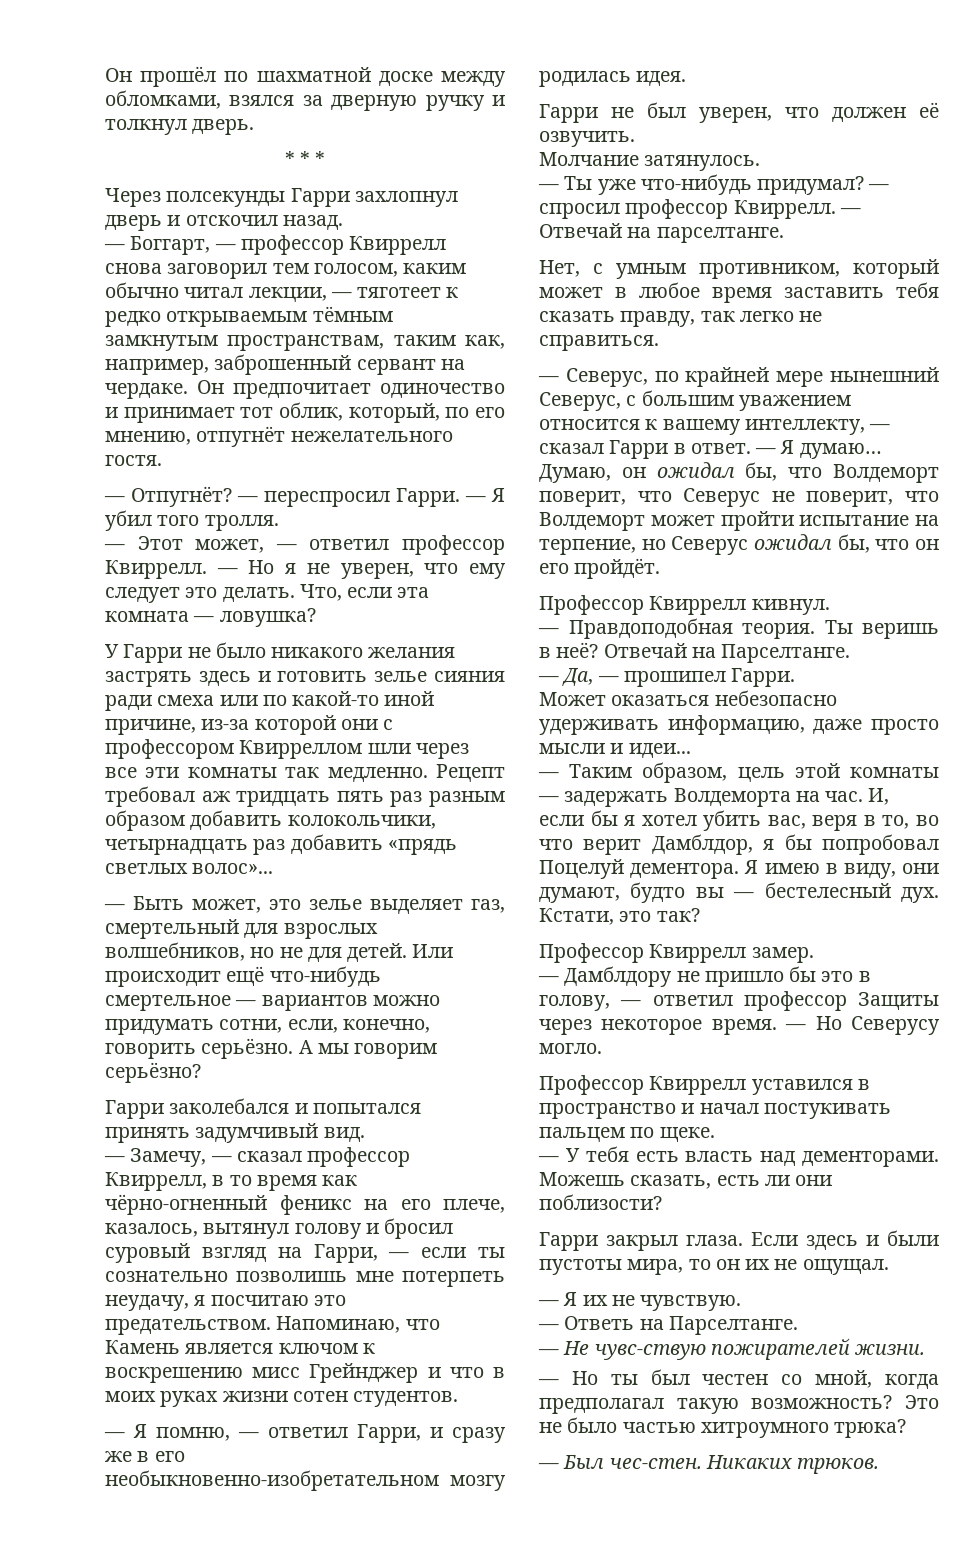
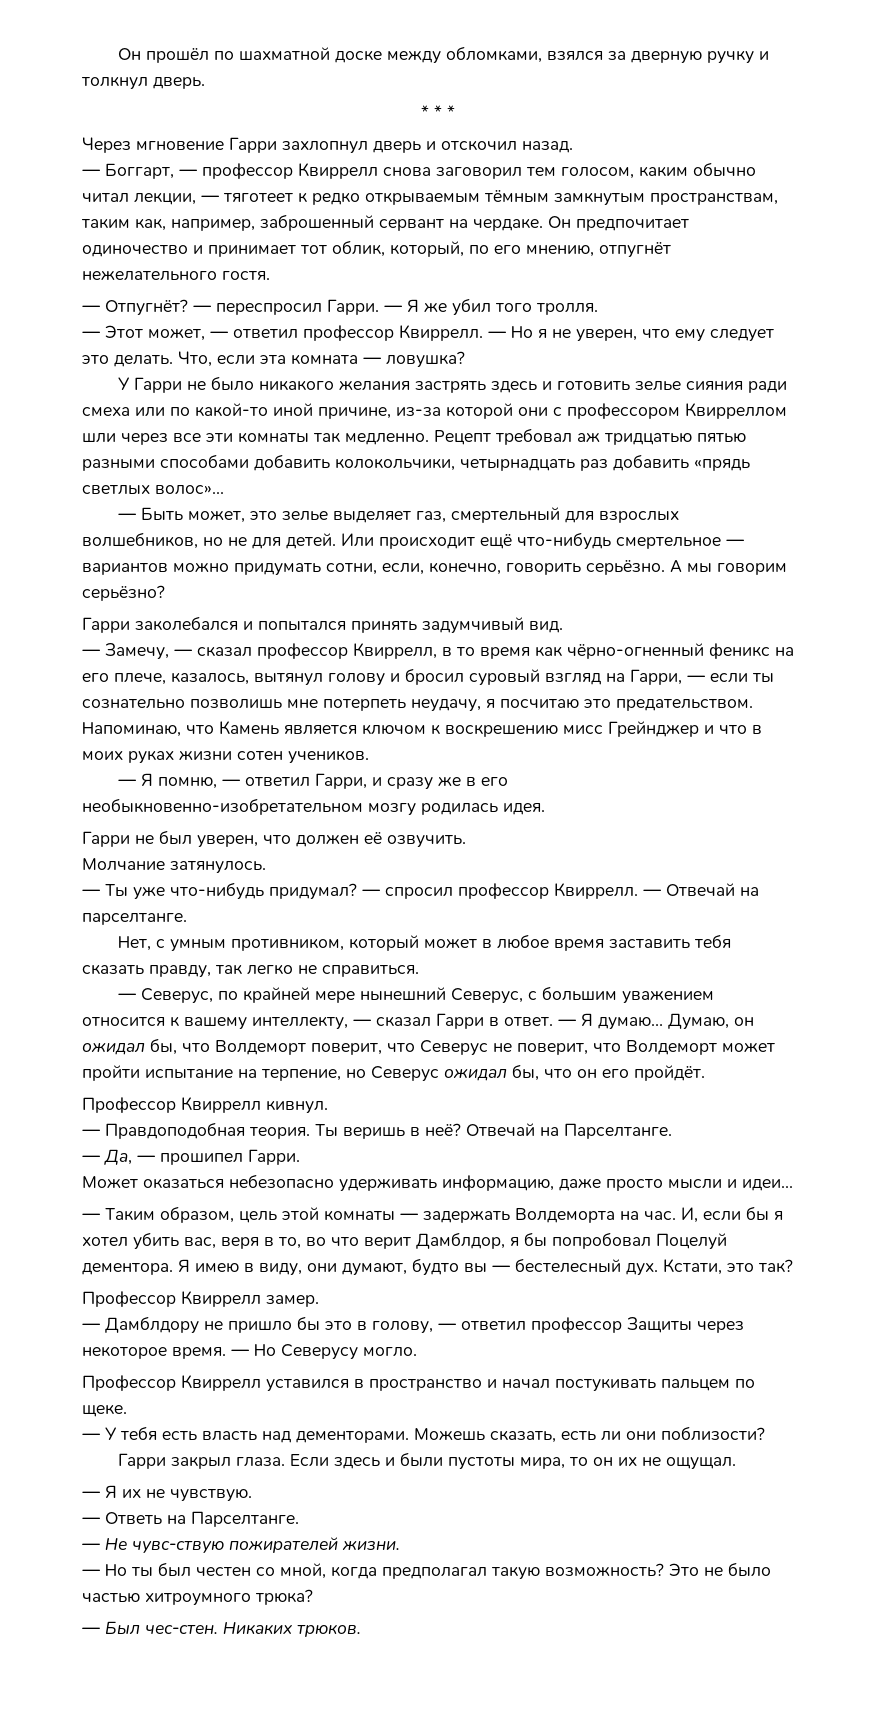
- Через полсекунды Гарри захлопнул дверь и отскочил назад.
+ Через мгновение Гарри захлопнул дверь и отскочил назад.
- — Я убил того тролля.
+ — Я же убил того тролля.
- Рецепт требовал аж тридцать пять раз разным образом добавить колокольчики, четырнадцать раз добавить «прядь светлых волос»...
+ Рецепт требовал аж тридцатью пятью разными способами добавить колокольчики, четырнадцать раз добавить «прядь светлых волос»...
- Напоминаю, что Камень является ключом к воскрешению мисс Грейнджер и что в моих руках жизни сотен студентов.
+ Напоминаю, что Камень является ключом к воскрешению мисс Грейнджер и что в моих руках жизни сотен учеников.

